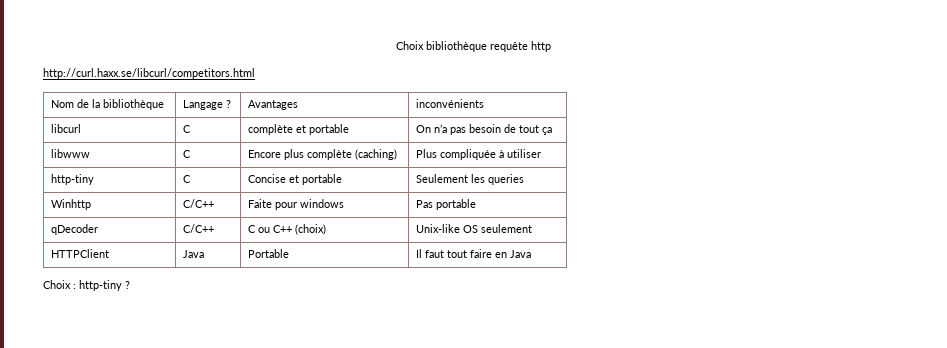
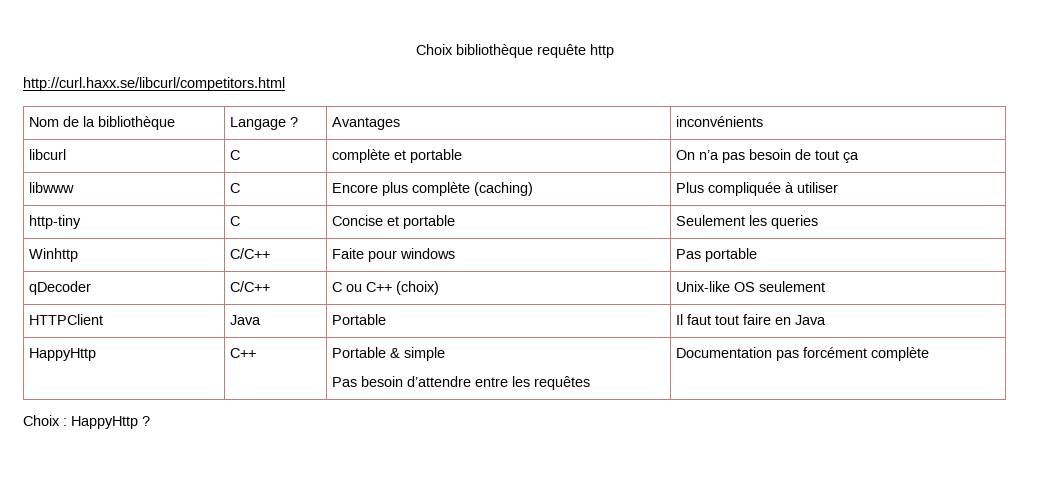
+ HappyHttp | C++ | Portable & simple
+ Pas besoin d’attendre entre les requêtes | Documentation pas forcément complète
- Choix : http-tiny ?
+ Choix : HappyHttp ?

